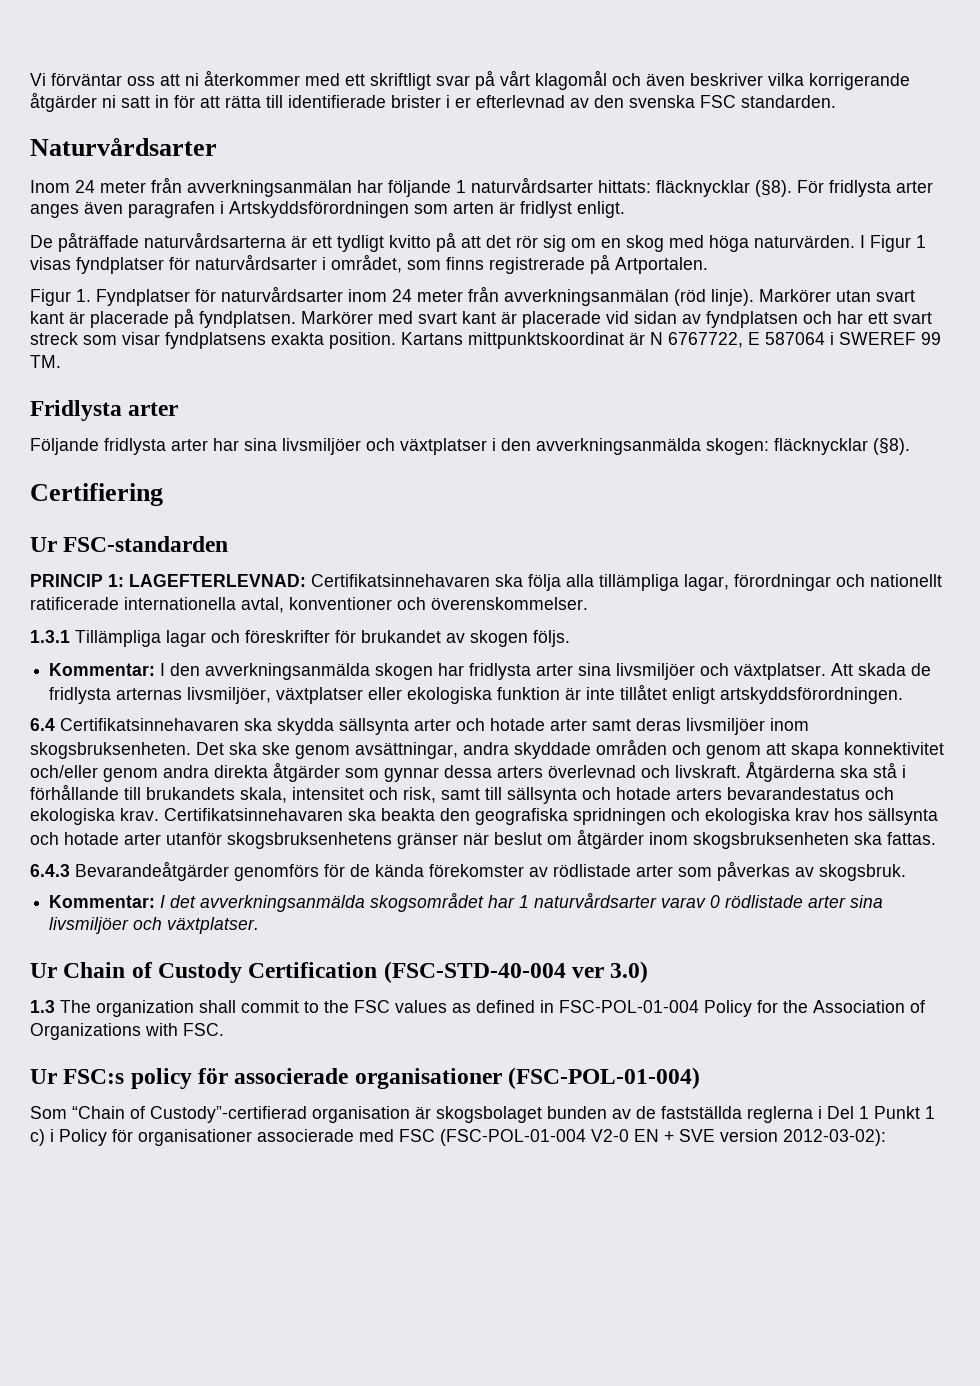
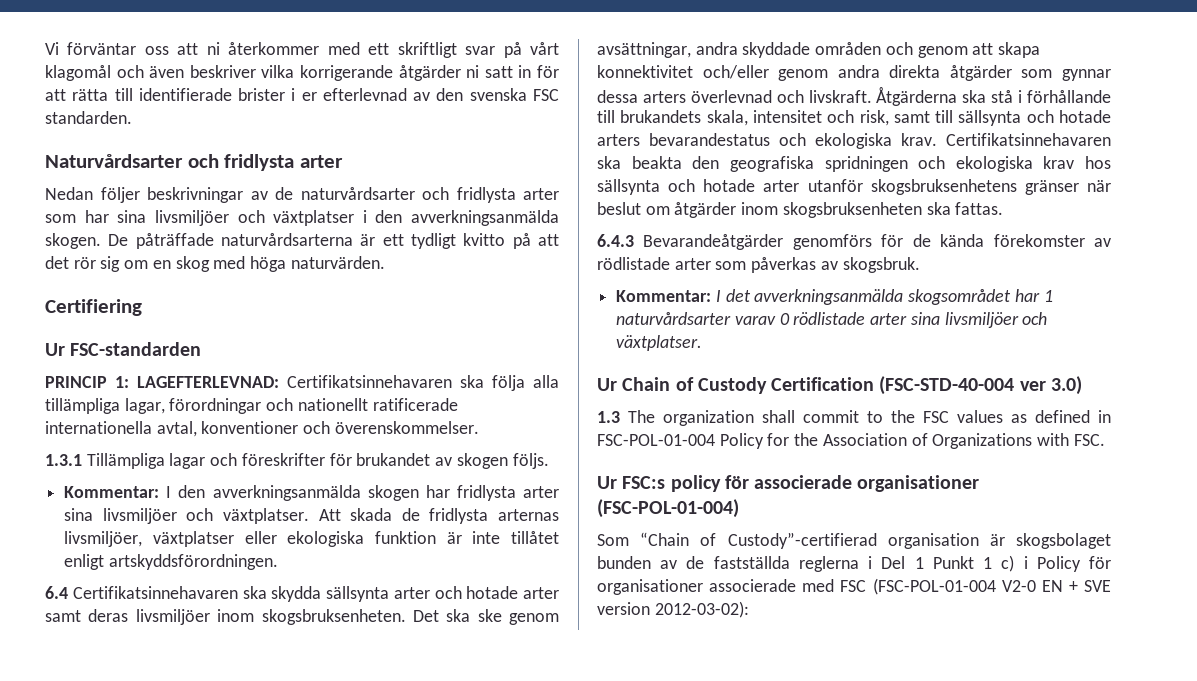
- Naturvårdsarter
- Inom 24 meter från avverkningsanmälan har följande 1 naturvårdsarter hittats: fläcknycklar (§8). För fridlysta arter anges även paragrafen i Artskyddsförordningen som arten är fridlyst enligt.
- De påträffade naturvårdsarterna är ett tydligt kvitto på att det rör sig om en skog med höga naturvärden. I Figur 1 visas fyndplatser för naturvårdsarter i området, som finns registrerade på Artportalen.
- Figur 1. Fyndplatser för naturvårdsarter inom 24 meter från avverkningsanmälan (röd linje). Markörer utan svart kant är placerade på fyndplatsen. Markörer med svart kant är placerade vid sidan av fyndplatsen och har ett svart streck som visar fyndplatsens exakta position. Kartans mittpunktskoordinat är N 6767722, E 587064 i SWEREF 99 TM.
- Fridlysta arter
- Följande fridlysta arter har sina livsmiljöer och växtplatser i den avverkningsanmälda skogen: fläcknycklar (§8).
+ Naturvårdsarter och fridlysta arter
+ Nedan följer beskrivningar av de naturvårdsarter och fridlysta arter som har sina livsmiljöer och växtplatser i den avverkningsanmälda skogen. De påträffade naturvårdsarterna är ett tydligt kvitto på att det rör sig om en skog med höga naturvärden.

